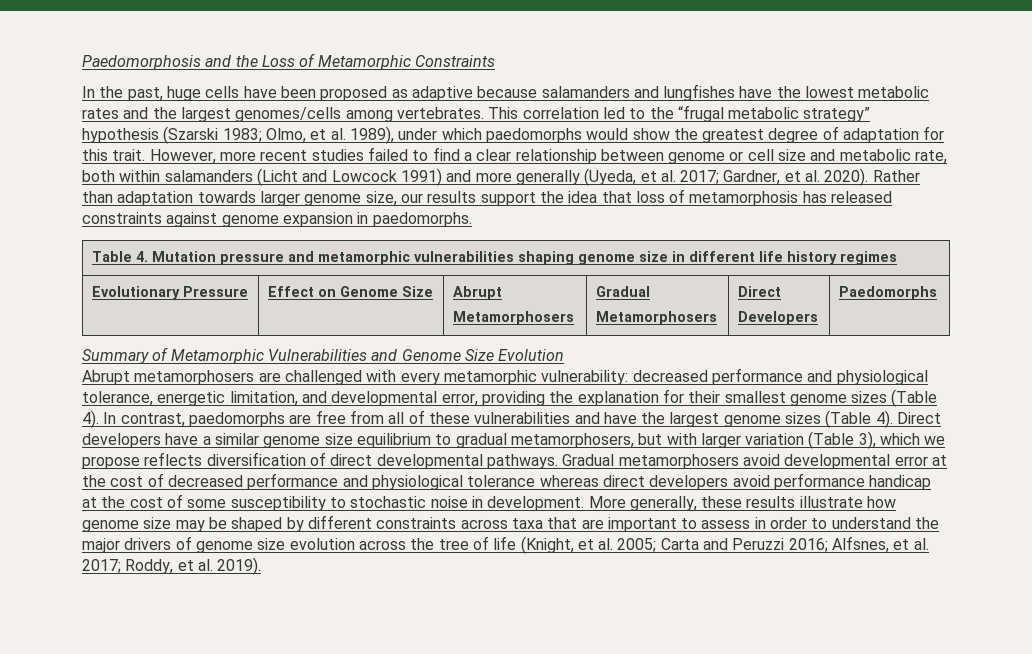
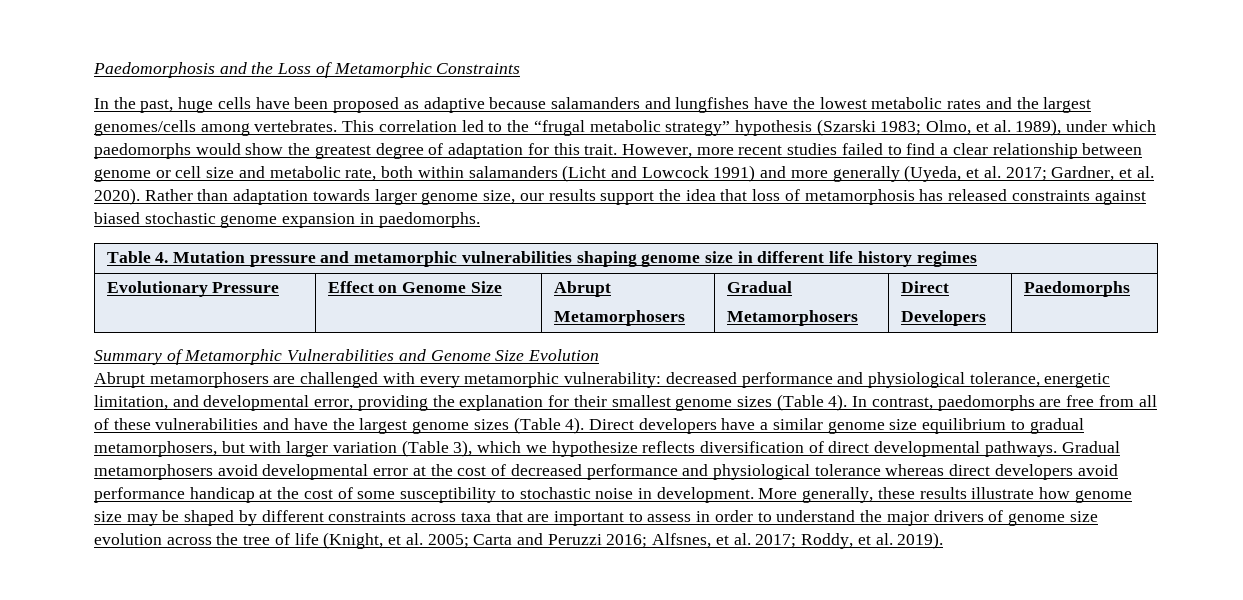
- Rather than adaptation towards larger genome size, our results support the idea that loss of metamorphosis has released constraints against genome expansion in paedomorphs.
+ Rather than adaptation towards larger genome size, our results support the idea that loss of metamorphosis has released constraints against biased stochastic genome expansion in paedomorphs.
- Direct developers have a similar genome size equilibrium to gradual metamorphosers, but with larger variation (Table 3), which we propose reflects diversification of direct developmental pathways.
+ Direct developers have a similar genome size equilibrium to gradual metamorphosers, but with larger variation (Table 3), which we hypothesize reflects diversification of direct developmental pathways.

